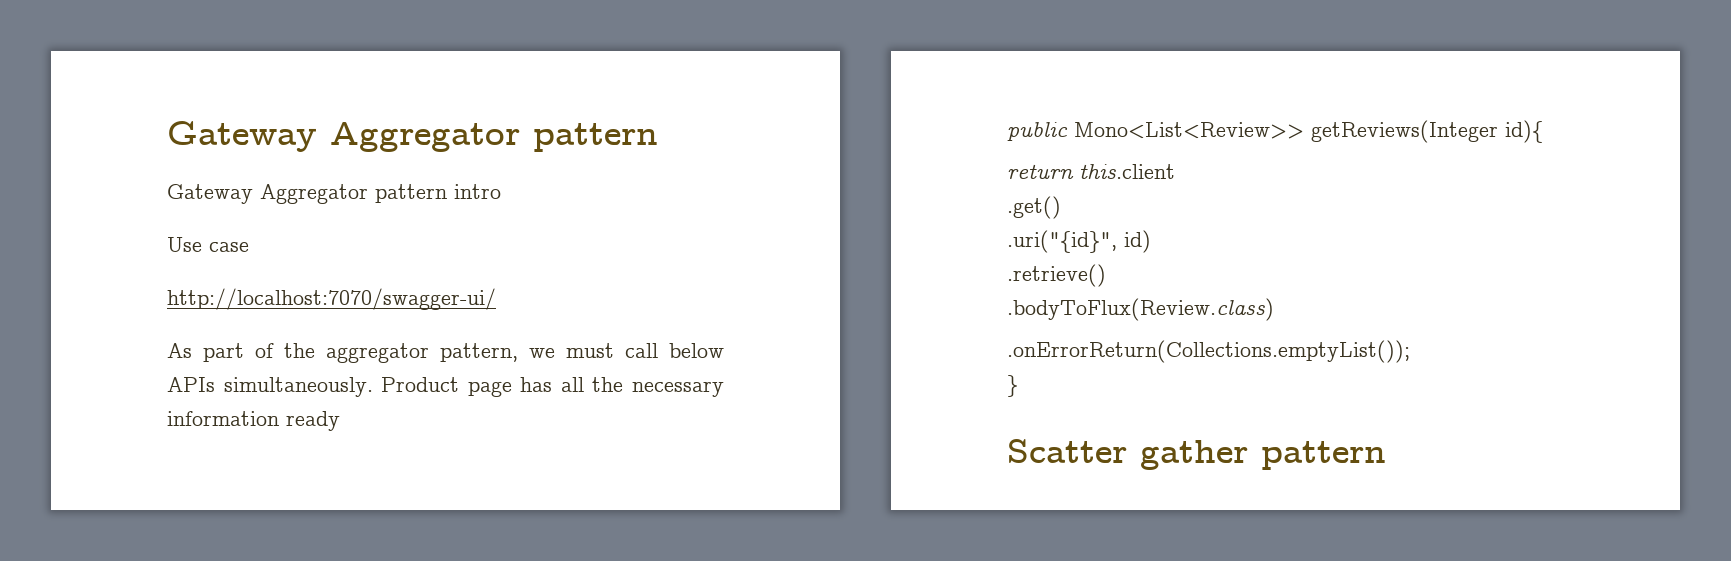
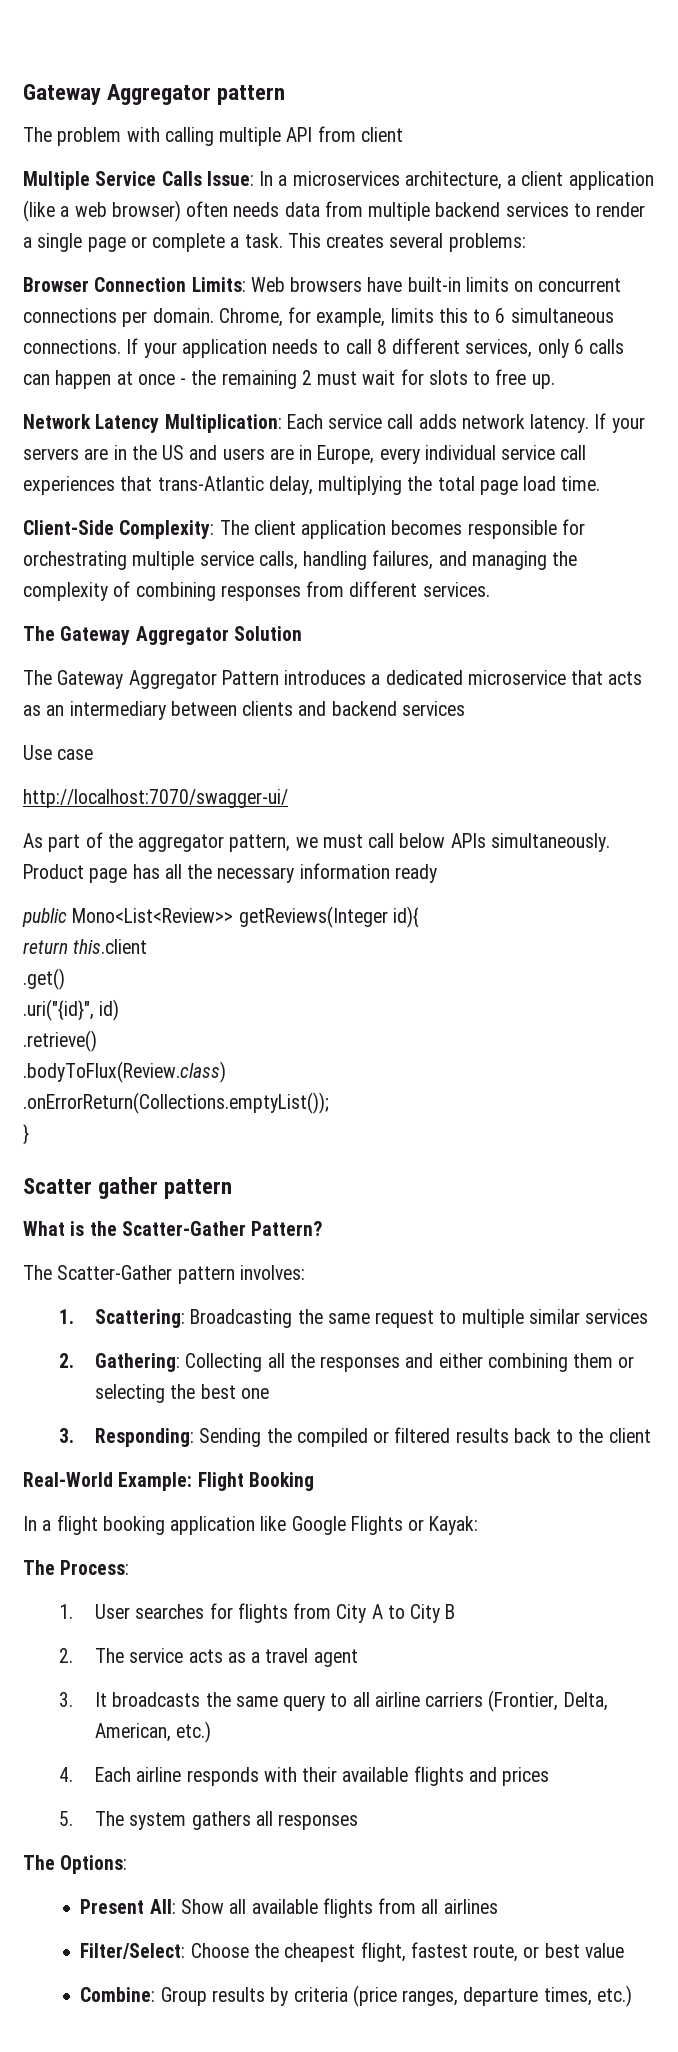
- Gateway Aggregator pattern intro
+ The problem with calling multiple API from client
+ Multiple Service Calls Issue: In a microservices architecture, a client application (like a web browser) often needs data from multiple backend services to render a single page or complete a task. This creates several problems:
+ Browser Connection Limits: Web browsers have built-in limits on concurrent connections per domain. Chrome, for example, limits this to 6 simultaneous connections. If your application needs to call 8 different services, only 6 calls can happen at once - the remaining 2 must wait for slots to free up.
+ Network Latency Multiplication: Each service call adds network latency. If your servers are in the US and users are in Europe, every individual service call experiences that trans-Atlantic delay, multiplying the total page load time.
+ Client-Side Complexity: The client application becomes responsible for orchestrating multiple service calls, handling failures, and managing the complexity of combining responses from different services.
+ The Gateway Aggregator Solution
+ The Gateway Aggregator Pattern introduces a dedicated microservice that acts as an intermediary between clients and backend services
+ What is the Scatter-Gather Pattern?
+ The Scatter-Gather pattern involves:
+ 1. Scattering: Broadcasting the same request to multiple similar services
+ 2. Gathering: Collecting all the responses and either combining them or selecting the best one
+ 3. Responding: Sending the compiled or filtered results back to the client
+ Real-World Example: Flight Booking
+ In a flight booking application like Google Flights or Kayak:
+ The Process:
+ 1. User searches for flights from City A to City B
+ 2. The service acts as a travel agent
+ 3. It broadcasts the same query to all airline carriers (Frontier, Delta, American, etc.)
+ 4. Each airline responds with their available flights and prices
+ 5. The system gathers all responses
+ The Options:
+ Present All: Show all available flights from all airlines
+ Filter/Select: Choose the cheapest flight, fastest route, or best value
+ Combine: Group results by criteria (price ranges, departure times, etc.)

